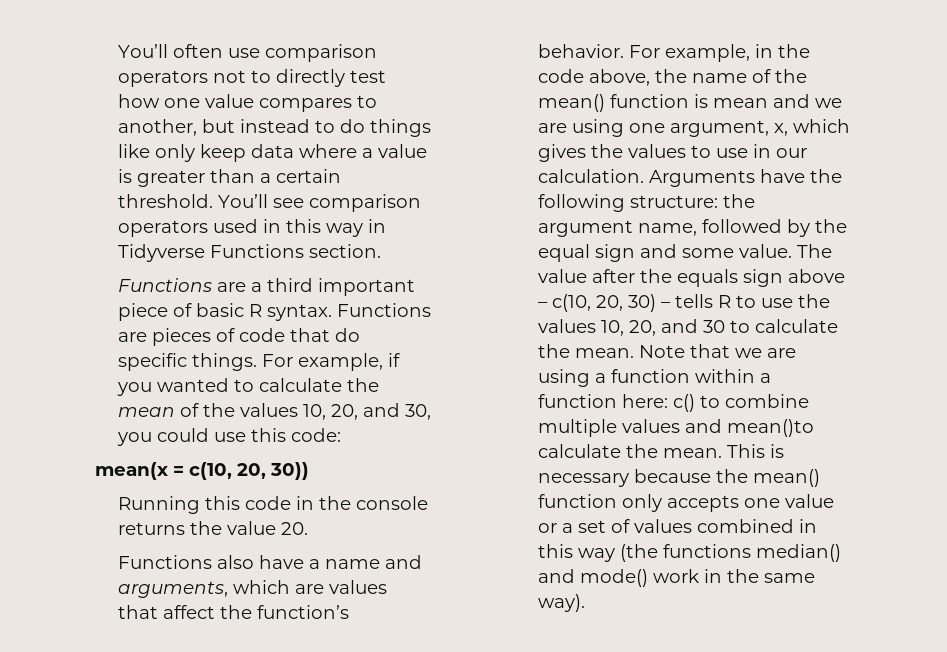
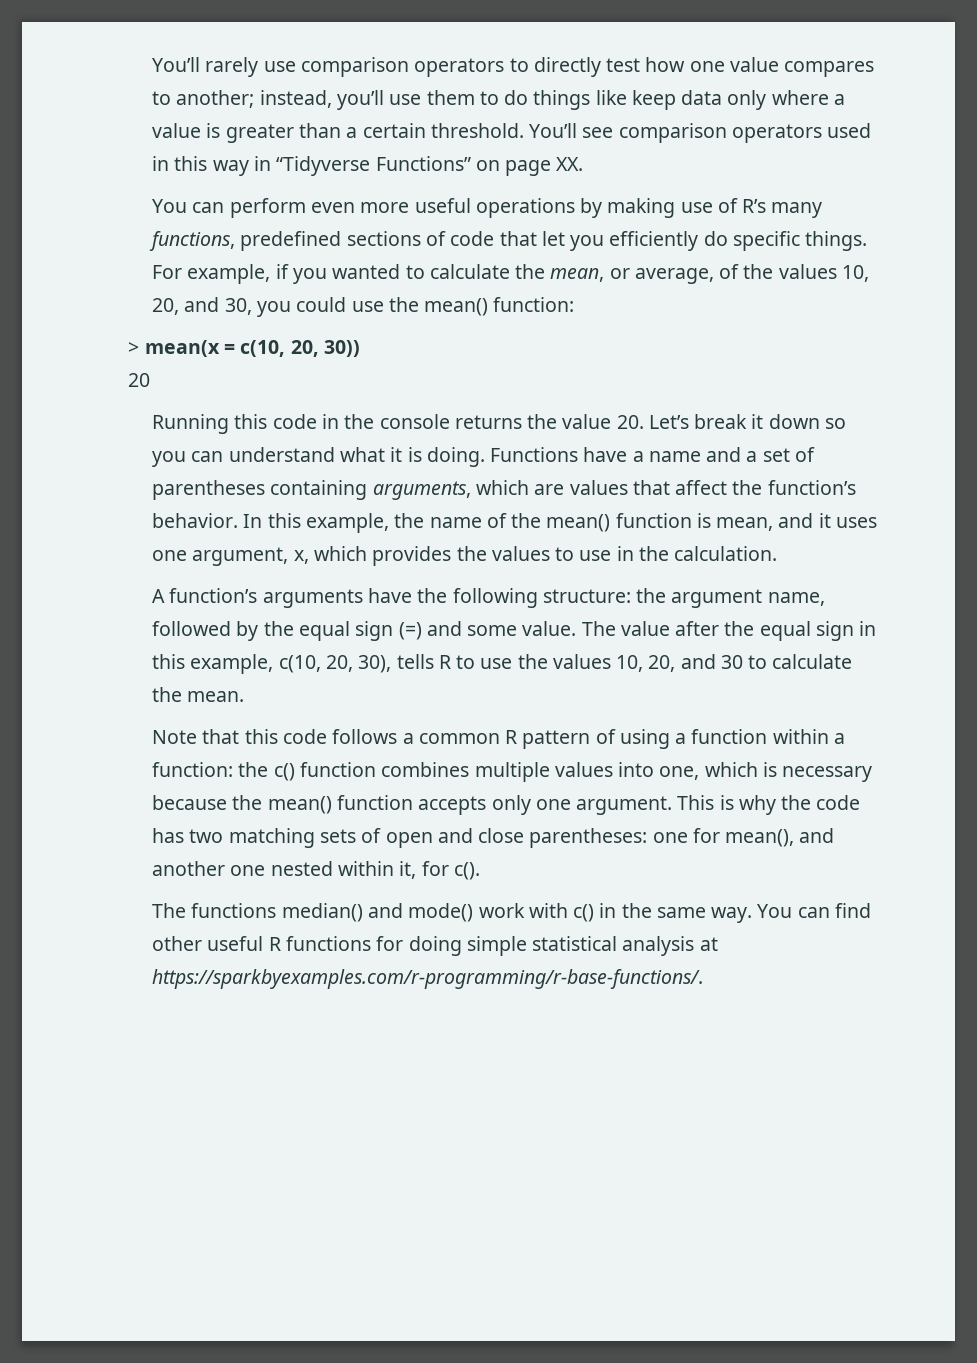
- You’ll often use comparison operators not to directly test how one value compares to another, but instead to do things like only keep data where a value is greater than a certain threshold.
+ You’ll rarely use comparison operators to directly test how one value compares to another; instead, you’ll use them to do things like keep data only where a value is greater than a certain threshold.
- You’ll see comparison operators used in this way in Tidyverse Functions section.
- Functions are a third important piece of basic R syntax. Functions are pieces of code that do specific things.
+ You’ll see comparison operators used in this way in “Tidyverse Functions” on page XX.
+ You can perform even more useful operations by making use of R’s many functions, predefined sections of code that let you efficiently do specific things.
- For example, if you wanted to calculate the mean of the values 10, 20, and 30, you could use this code:
- mean(x = c(10, 20, 30))
+ For example, if you wanted to calculate the mean, or average, of the values 10, 20, and 30, you could use the mean() function:
+ > mean(x = c(10, 20, 30))
+ 20
- Running this code in the console returns the value 20.
- Functions also have a name and arguments, which are values that affect the function’s behavior.
+ Running this code in the console returns the value 20. Let’s break it down so you can understand what it is doing. Functions have a name and a set of parentheses containing arguments, which are values that affect the function’s behavior.
- For example, in the code above, the name of the mean() function is mean and we are using one argument, x, which gives the values to use in our calculation. Arguments have the following structure: the argument name, followed by the equal sign and some value.
+ In this example, the name of the mean() function is mean, and it uses one argument, x, which provides the values to use in the calculation.
+ A function’s arguments have the following structure: the argument name, followed by the equal sign (=) and some value.
- The value after the equals sign above – c(10, 20, 30) – tells R to use the values 10, 20, and 30 to calculate the mean. Note that we are using a function within a function here: c() to combine multiple values and mean()to calculate the mean. This is necessary because the mean() function only accepts one value or a set of values combined in this way (the functions median() and mode() work in the same way).
+ The value after the equal sign in this example, c(10, 20, 30), tells R to use the values 10, 20, and 30 to calculate the mean.
+ Note that this code follows a common R pattern of using a function within a function: the c() function combines multiple values into one, which is necessary because the mean() function accepts only one argument. This is why the code has two matching sets of open and close parentheses: one for mean(), and another one nested within it, for c().
+ The functions median() and mode() work with c() in the same way. You can find other useful R functions for doing simple statistical analysis at https://sparkbyexamples.com/r-programming/r-base-functions/.

